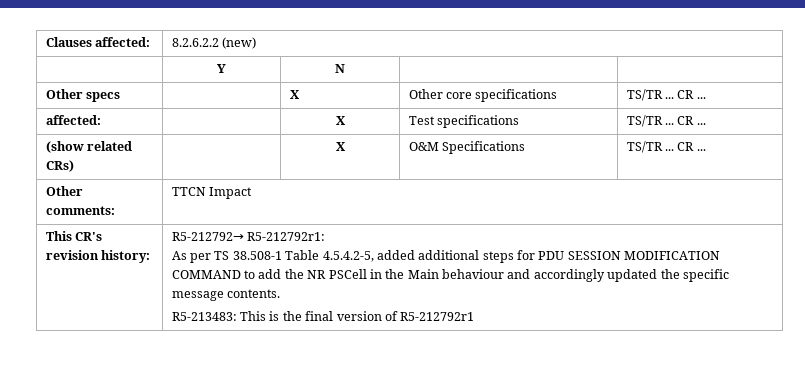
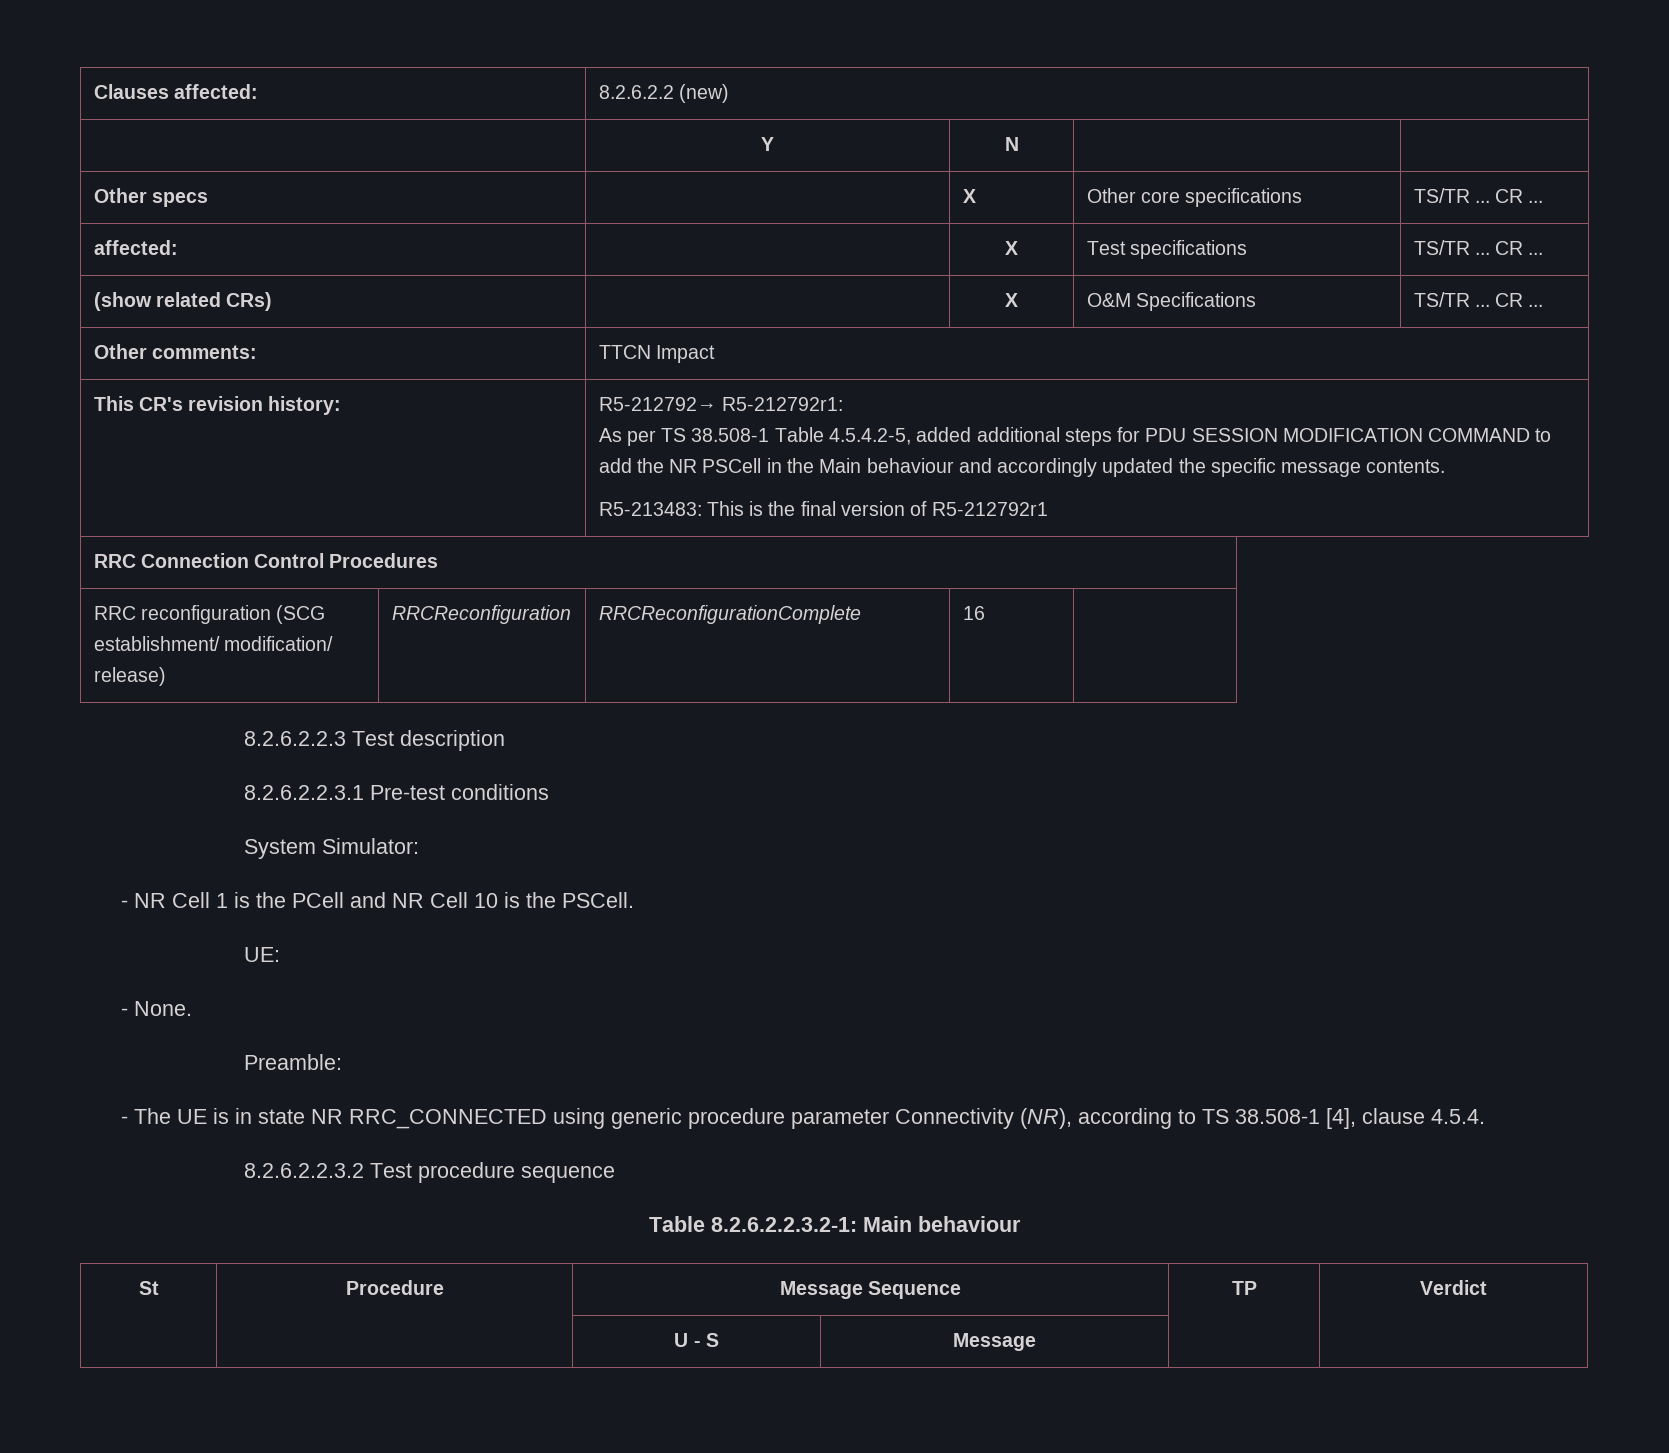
+ RRC Connection Control Procedures
+ RRC reconfiguration (SCG establishment/ modification/ release) | RRCReconfiguration | RRCReconfigurationComplete | 16 |
+ 8.2.6.2.2.3 Test description
+ 8.2.6.2.2.3.1 Pre-test conditions
+ System Simulator:
+ - NR Cell 1 is the PCell and NR Cell 10 is the PSCell.
+ UE:
+ - None.
+ Preamble:
+ - The UE is in state NR RRC_CONNECTED using generic procedure parameter Connectivity (NR), according to TS 38.508-1 [4], clause 4.5.4.
+ 8.2.6.2.2.3.2 Test procedure sequence
+ Table 8.2.6.2.2.3.2-1: Main behaviour
+ St | Procedure | Message Sequence | TP | Verdict
+ | | U - S | Message | |

